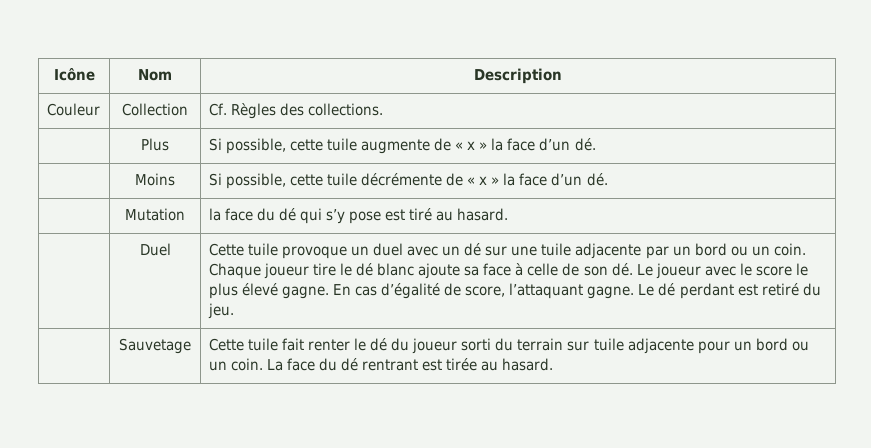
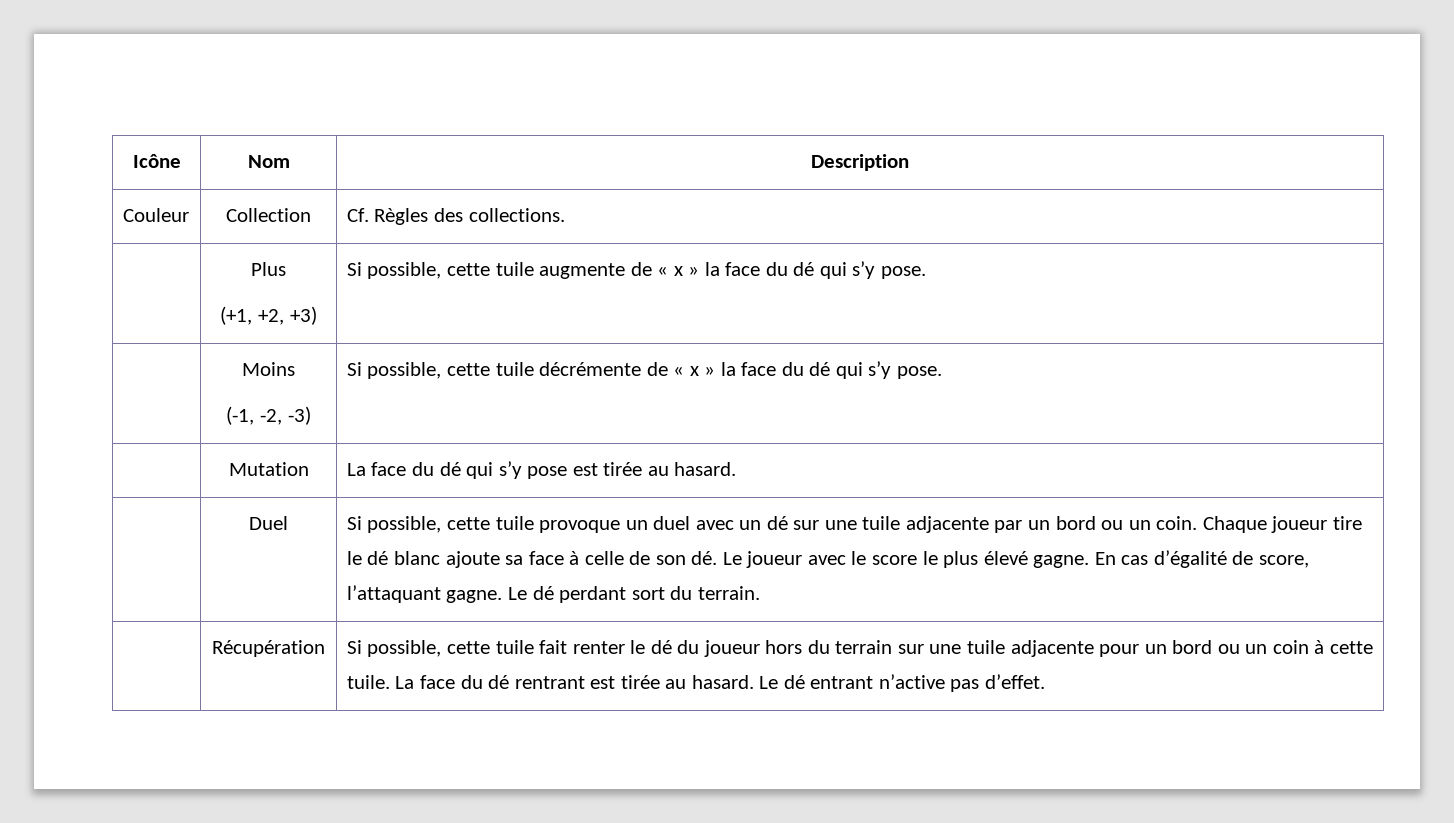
- | Plus | Si possible, cette tuile augmente de « x » la face d’un dé.
- | Moins | Si possible, cette tuile décrémente de « x » la face d’un dé.
+ | Plus
+ (+1, +2, +3) | Si possible, cette tuile augmente de « x » la face du dé qui s’y pose.
+ | Moins
+ (-1, -2, -3) | Si possible, cette tuile décrémente de « x » la face du dé qui s’y pose.
- | Mutation | la face du dé qui s’y pose est tiré au hasard.
+ | Mutation | La face du dé qui s’y pose est tirée au hasard.
- Cette tuile provoque un duel avec un dé sur une tuile adjacente par un bord ou un coin.
+ Si possible, cette tuile provoque un duel avec un dé sur une tuile adjacente par un bord ou un coin.
- Le dé perdant est retiré du jeu.
- | Sauvetage | Cette tuile fait renter le dé du joueur sorti du terrain sur tuile adjacente pour un bord ou un coin. La face du dé rentrant est tirée au hasard.
+ Le dé perdant sort du terrain.
+ | Récupération | Si possible, cette tuile fait renter le dé du joueur hors du terrain sur une tuile adjacente pour un bord ou un coin à cette tuile. La face du dé rentrant est tirée au hasard.
+ Le dé entrant n’active pas d’effet.

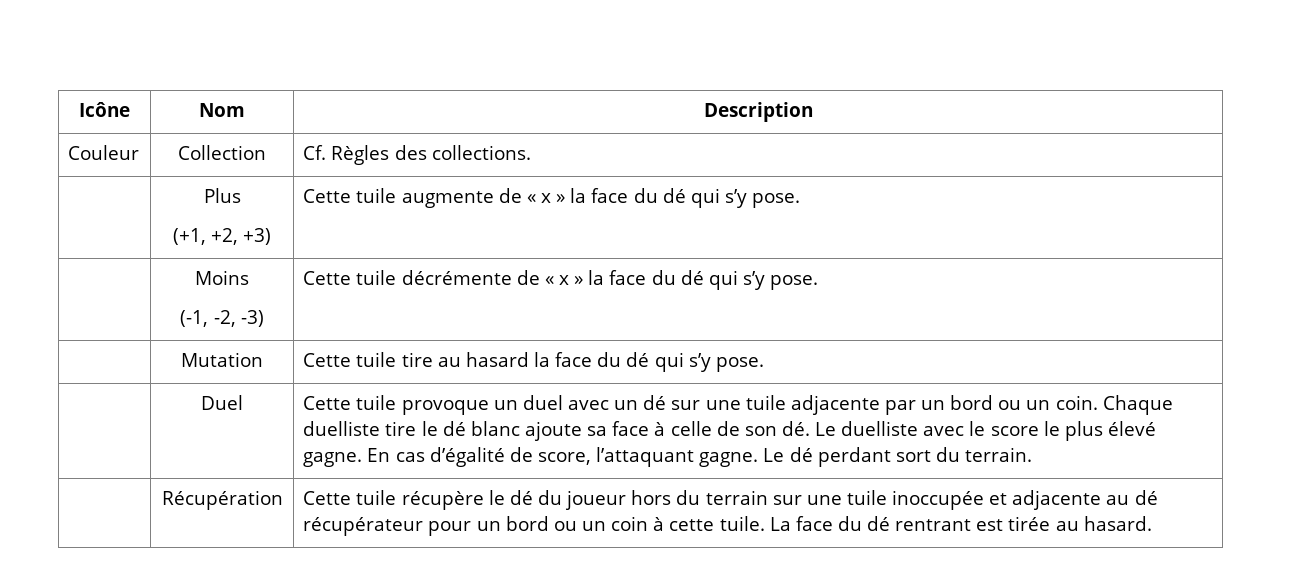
  | Plus
- (+1, +2, +3) | Si possible, cette tuile augmente de « x » la face du dé qui s’y pose.
+ (+1, +2, +3) | Cette tuile augmente de « x » la face du dé qui s’y pose.
  | Moins
- (-1, -2, -3) | Si possible, cette tuile décrémente de « x » la face du dé qui s’y pose.
+ (-1, -2, -3) | Cette tuile décrémente de « x » la face du dé qui s’y pose.
- | Mutation | La face du dé qui s’y pose est tirée au hasard.
- | Duel | Si possible, cette tuile provoque un duel avec un dé sur une tuile adjacente par un bord ou un coin.
+ | Mutation | Cette tuile tire au hasard la face du dé qui s’y pose.
+ | Duel | Cette tuile provoque un duel avec un dé sur une tuile adjacente par un bord ou un coin.
- Chaque joueur tire le dé blanc ajoute sa face à celle de son dé.
+ Chaque duelliste tire le dé blanc ajoute sa face à celle de son dé.
- Le joueur avec le score le plus élevé gagne.
+ Le duelliste avec le score le plus élevé gagne.
- Si possible, cette tuile fait renter le dé du joueur hors du terrain sur une tuile adjacente pour un bord ou un coin à cette tuile.
+ Cette tuile récupère le dé du joueur hors du terrain sur une tuile inoccupée et adjacente au dé récupérateur pour un bord ou un coin à cette tuile.
- Le dé entrant n’active pas d’effet.

